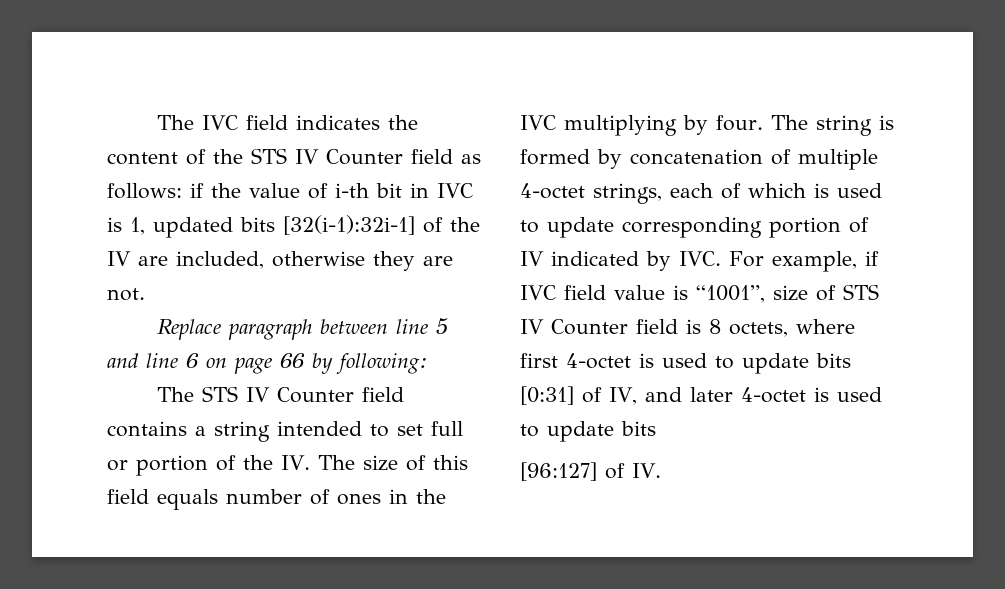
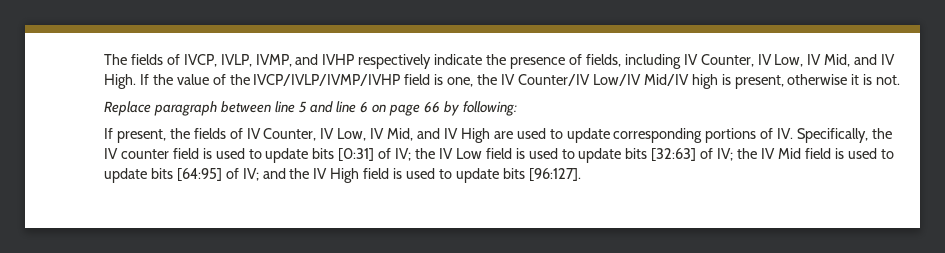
- The IVC field indicates the content of the STS IV Counter field as follows: if the value of i-th bit in IVC is 1, updated bits [32(i-1):32i-1] of the IV are included, otherwise they are not.
+ The fields of IVCP, IVLP, IVMP, and IVHP respectively indicate the presence of fields, including IV Counter, IV Low, IV Mid, and IV High. If the value of the IVCP/IVLP/IVMP/IVHP field is one, the IV Counter/IV Low/IV Mid/IV high is present, otherwise it is not.
- The STS IV Counter field contains a string intended to set full or portion of the IV. The size of this field equals number of ones in the IVC multiplying by four. The string is formed by concatenation of multiple 4-octet strings, each of which is used to update corresponding portion of IV indicated by IVC. For example, if IVC field value is “1001”, size of STS IV Counter field is 8 octets, where first 4-octet is used to update bits [0:31] of IV, and later 4-octet is used to update bits
- [96:127] of IV.
+ If present, the fields of IV Counter, IV Low, IV Mid, and IV High are used to update corresponding portions of IV. Specifically, the IV counter field is used to update bits [0:31] of IV; the IV Low field is used to update bits [32:63] of IV; the IV Mid field is used to update bits [64:95] of IV; and the IV High field is used to update bits [96:127].

